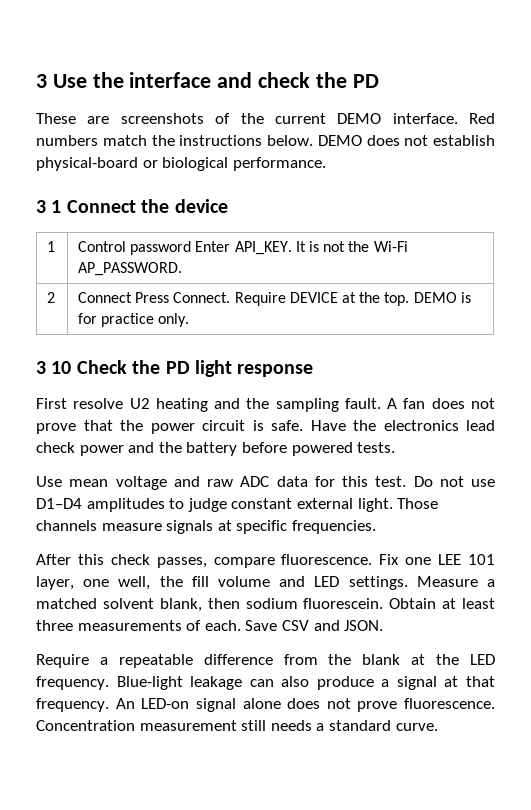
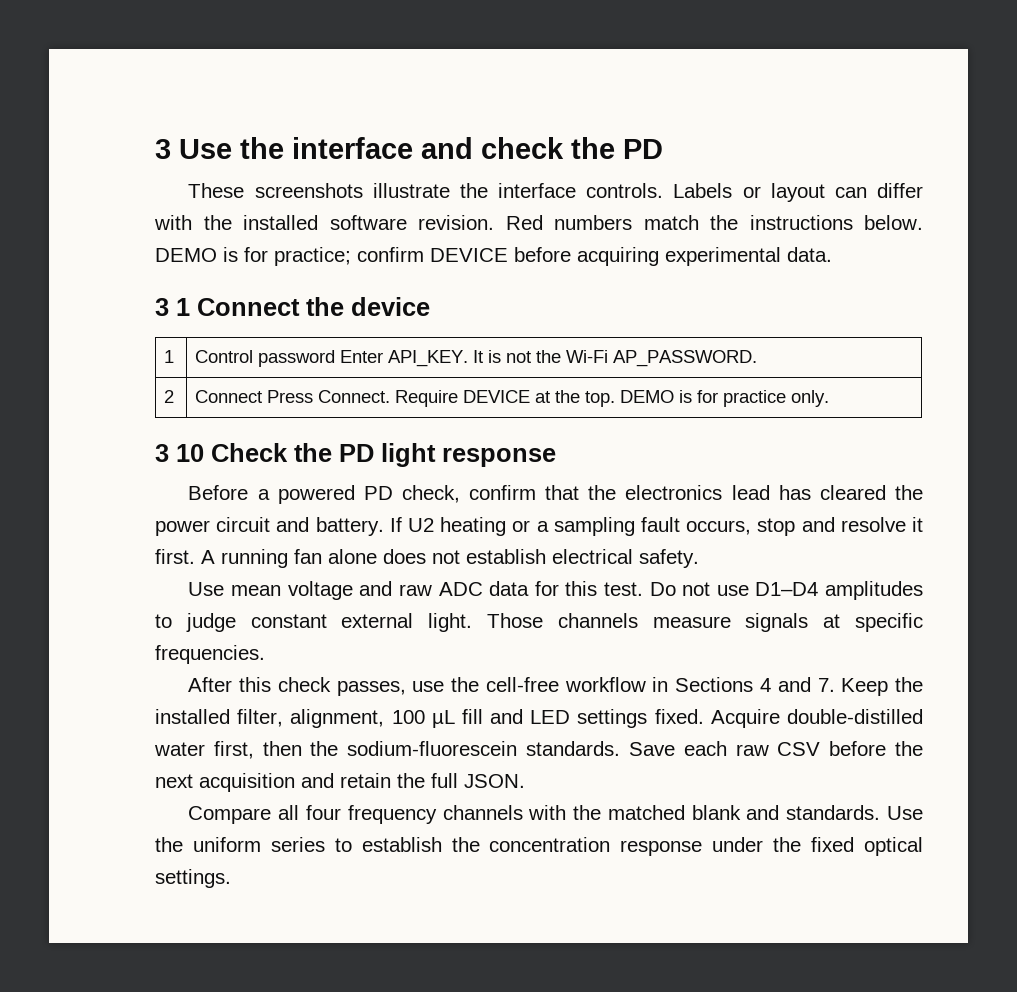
- These are screenshots of the current DEMO interface.
+ These screenshots illustrate the interface controls. Labels or layout can differ with the installed software revision.
- DEMO does not establish physical-board or biological performance.
+ DEMO is for practice; confirm DEVICE before acquiring experimental data.
- First resolve U2 heating and the sampling fault. A fan does not prove that the power circuit is safe. Have the electronics lead check power and the battery before powered tests.
+ Before a powered PD check, confirm that the electronics lead has cleared the power circuit and battery. If U2 heating or a sampling fault occurs, stop and resolve it first. A running fan alone does not establish electrical safety.
- After this check passes, compare fluorescence. Fix one LEE 101 layer, one well, the fill volume and LED settings. Measure a matched solvent blank, then sodium fluorescein. Obtain at least three measurements of each. Save CSV and JSON.
- Require a repeatable difference from the blank at the LED frequency. Blue-light leakage can also produce a signal at that frequency. An LED-on signal alone does not prove fluorescence. Concentration measurement still needs a standard curve.
+ After this check passes, use the cell-free workflow in Sections 4 and 7. Keep the installed filter, alignment, 100 µL fill and LED settings fixed. Acquire double-distilled water first, then the sodium-fluorescein standards. Save each raw CSV before the next acquisition and retain the full JSON.
+ Compare all four frequency channels with the matched blank and standards. Use the uniform series to establish the concentration response under the fixed optical settings.

